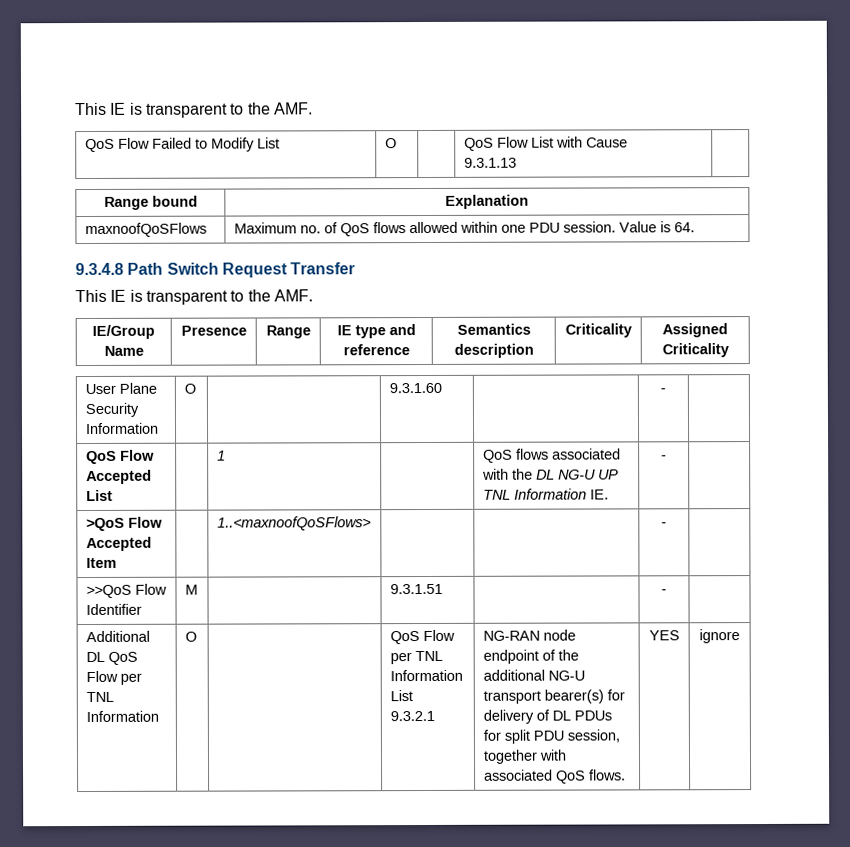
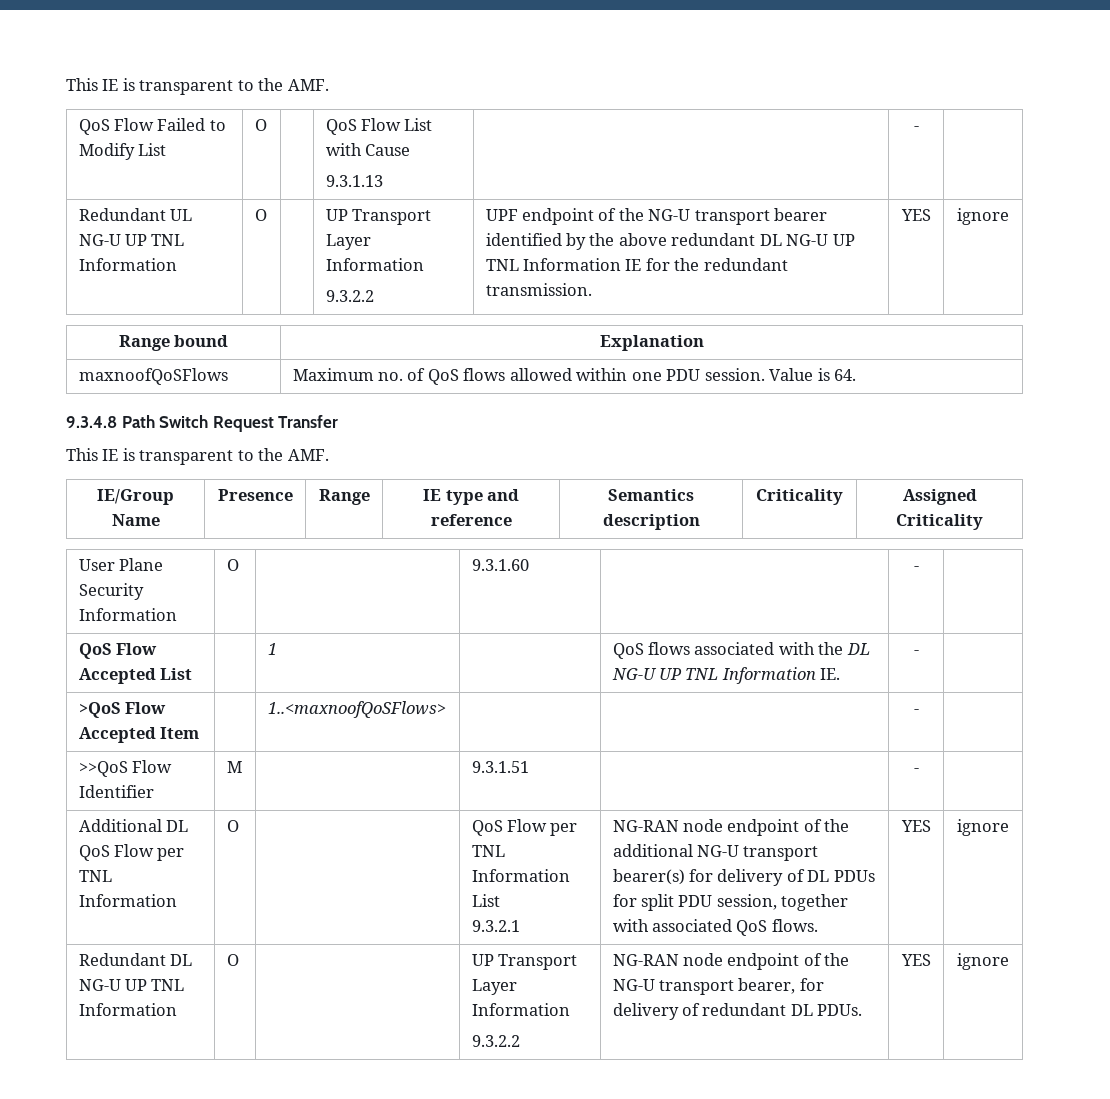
  QoS Flow Failed to Modify List | O | | QoS Flow List with Cause
- 9.3.1.13 |
+ 9.3.1.13 | | - |
+ Redundant UL NG-U UP TNL Information | O | | UP Transport Layer Information
+ 9.3.2.2 | UPF endpoint of the NG-U transport bearer identified by the above redundant DL NG-U UP TNL Information IE for the redundant transmission. | YES | ignore
+ Redundant DL NG-U UP TNL Information | O | | UP Transport Layer Information
+ 9.3.2.2 | NG-RAN node endpoint of the NG-U transport bearer, for delivery of redundant DL PDUs. | YES | ignore

